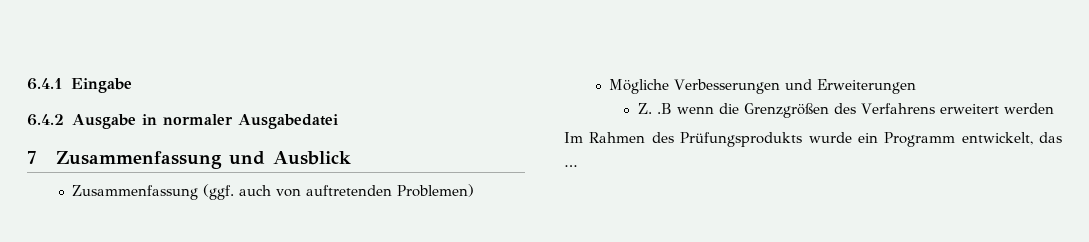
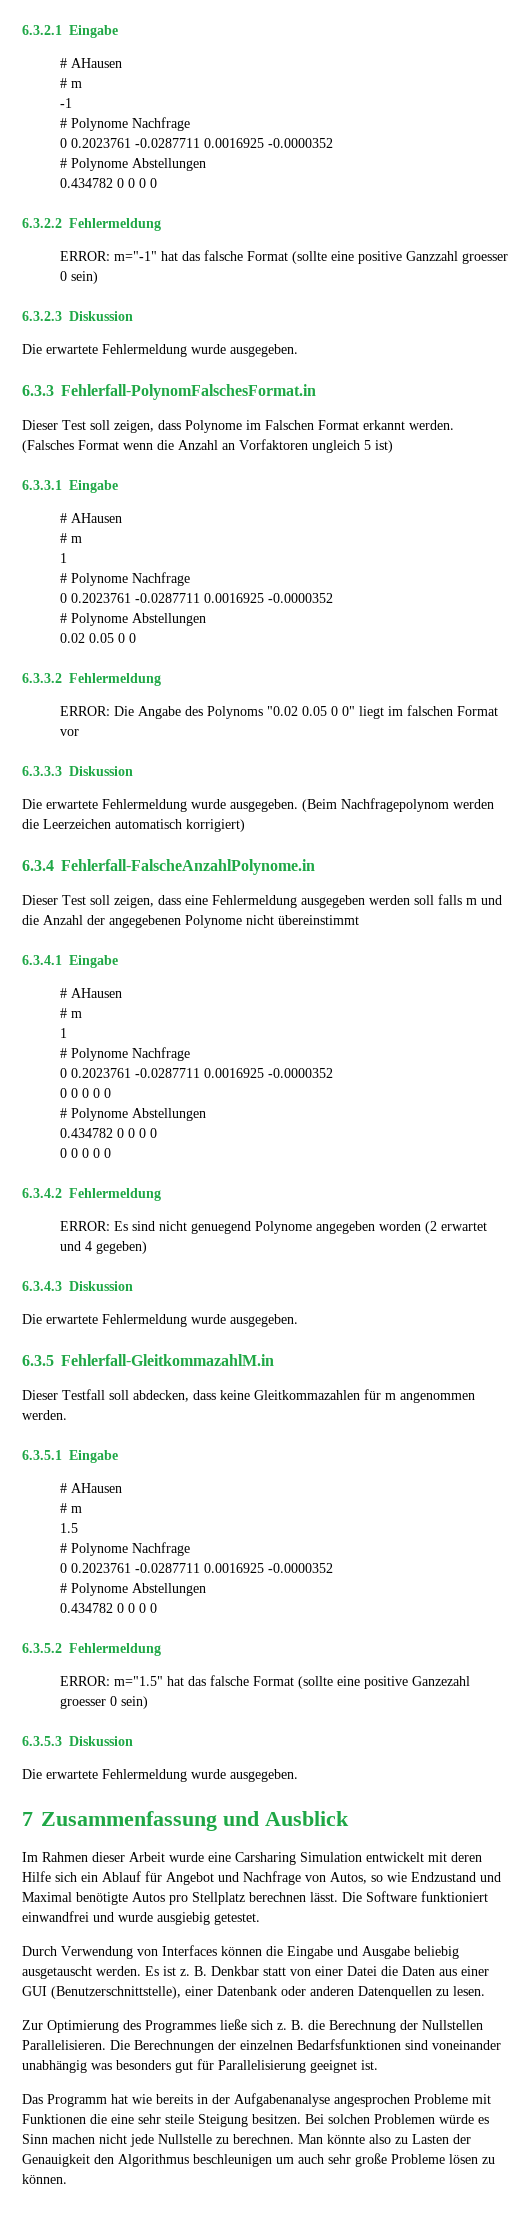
- 6.4.1 Eingabe
- 6.4.2 Ausgabe in normaler Ausgabedatei
+ 6.3.2.1 Eingabe
+ # AHausen
+ # m
+ -1
+ # Polynome Nachfrage
+ 0 0.2023761 -0.0287711 0.0016925 -0.0000352
+ # Polynome Abstellungen
+ 0.434782 0 0 0 0
+ 6.3.2.2 Fehlermeldung
+ ERROR: m="-1" hat das falsche Format (sollte eine positive Ganzzahl groesser 0 sein)
+ 6.3.2.3 Diskussion
+ Die erwartete Fehlermeldung wurde ausgegeben.
+ 6.3.3 Fehlerfall-PolynomFalschesFormat.in
+ Dieser Test soll zeigen, dass Polynome im Falschen Format erkannt werden. (Falsches Format wenn die Anzahl an Vorfaktoren ungleich 5 ist)
+ 6.3.3.1 Eingabe
+ # AHausen
+ # m
+ 1
+ # Polynome Nachfrage
+ 0 0.2023761 -0.0287711 0.0016925 -0.0000352
+ # Polynome Abstellungen
+ 0.02 0.05 0 0
+ 6.3.3.2 Fehlermeldung
+ ERROR: Die Angabe des Polynoms "0.02 0.05 0 0" liegt im falschen Format vor
+ 6.3.3.3 Diskussion
+ Die erwartete Fehlermeldung wurde ausgegeben. (Beim Nachfragepolynom werden die Leerzeichen automatisch korrigiert)
+ 6.3.4 Fehlerfall-FalscheAnzahlPolynome.in
+ Dieser Test soll zeigen, dass eine Fehlermeldung ausgegeben werden soll falls m und die Anzahl der angegebenen Polynome nicht übereinstimmt
+ 6.3.4.1 Eingabe
+ # AHausen
+ # m
+ 1
+ # Polynome Nachfrage
+ 0 0.2023761 -0.0287711 0.0016925 -0.0000352
+ 0 0 0 0 0
+ # Polynome Abstellungen
+ 0.434782 0 0 0 0
+ 0 0 0 0 0
+ 6.3.4.2 Fehlermeldung
+ ERROR: Es sind nicht genuegend Polynome angegeben worden (2 erwartet und 4 gegeben)
+ 6.3.4.3 Diskussion
+ Die erwartete Fehlermeldung wurde ausgegeben.
+ 6.3.5 Fehlerfall-GleitkommazahlM.in
+ Dieser Testfall soll abdecken, dass keine Gleitkommazahlen für m angenommen werden.
+ 6.3.5.1 Eingabe
+ # AHausen
+ # m
+ 1.5
+ # Polynome Nachfrage
+ 0 0.2023761 -0.0287711 0.0016925 -0.0000352
+ # Polynome Abstellungen
+ 0.434782 0 0 0 0
+ 6.3.5.2 Fehlermeldung
+ ERROR: m="1.5" hat das falsche Format (sollte eine positive Ganzezahl groesser 0 sein)
+ 6.3.5.3 Diskussion
+ Die erwartete Fehlermeldung wurde ausgegeben.
  7 Zusammenfassung und Ausblick
- Zusammenfassung (ggf. auch von auftretenden Problemen)
- Mögliche Verbesserungen und Erweiterungen
- Z. .B wenn die Grenzgrößen des Verfahrens erweitert werden
- Im Rahmen des Prüfungsprodukts wurde ein Programm entwickelt, das …
+ Im Rahmen dieser Arbeit wurde eine Carsharing Simulation entwickelt mit deren Hilfe sich ein Ablauf für Angebot und Nachfrage von Autos, so wie Endzustand und Maximal benötigte Autos pro Stellplatz berechnen lässt. Die Software funktioniert einwandfrei und wurde ausgiebig getestet.
+ Durch Verwendung von Interfaces können die Eingabe und Ausgabe beliebig ausgetauscht werden. Es ist z. B. Denkbar statt von einer Datei die Daten aus einer GUI (Benutzerschnittstelle), einer Datenbank oder anderen Datenquellen zu lesen.
+ Zur Optimierung des Programmes ließe sich z. B. die Berechnung der Nullstellen Parallelisieren. Die Berechnungen der einzelnen Bedarfsfunktionen sind voneinander unabhängig was besonders gut für Parallelisierung geeignet ist.
+ Das Programm hat wie bereits in der Aufgabenanalyse angesprochen Probleme mit Funktionen die eine sehr steile Steigung besitzen. Bei solchen Problemen würde es Sinn machen nicht jede Nullstelle zu berechnen. Man könnte also zu Lasten der Genauigkeit den Algorithmus beschleunigen um auch sehr große Probleme lösen zu können.

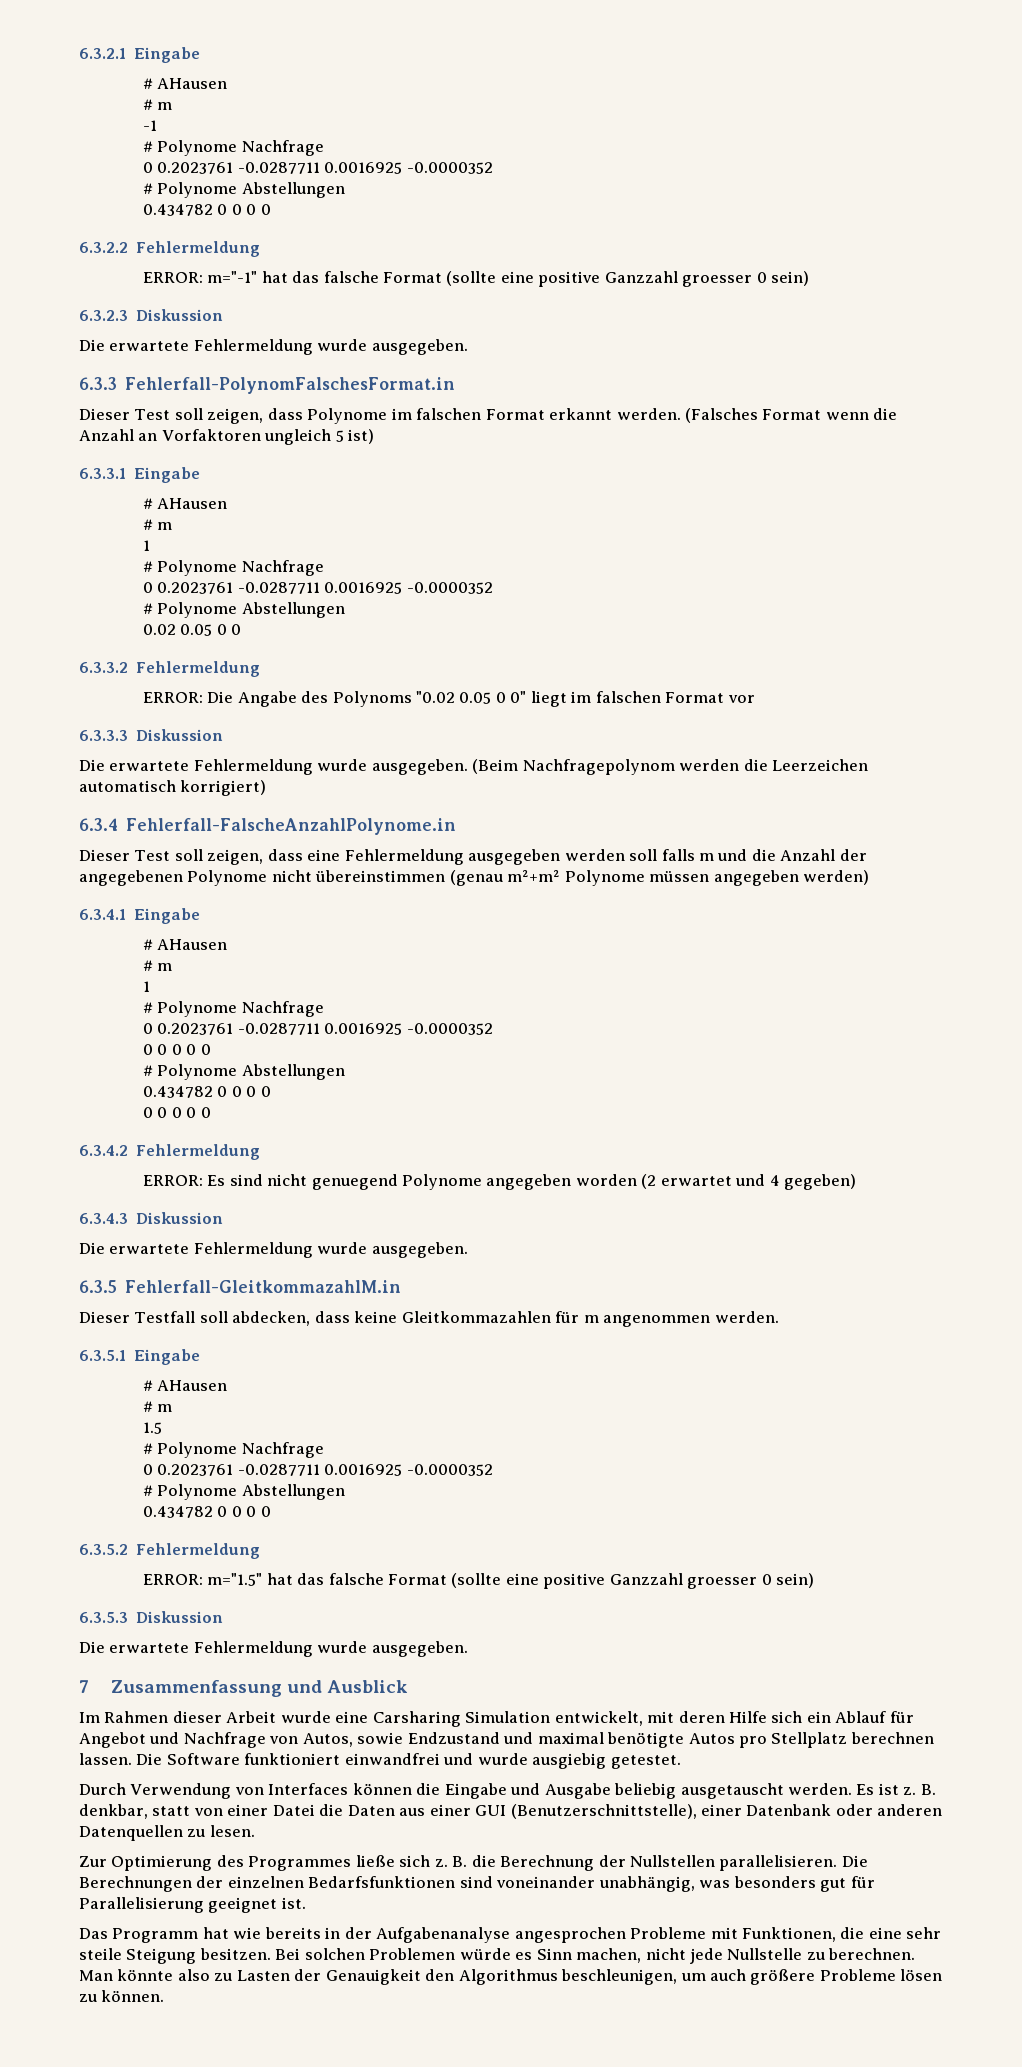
- Dieser Test soll zeigen, dass Polynome im Falschen Format erkannt werden.
+ Dieser Test soll zeigen, dass Polynome im falschen Format erkannt werden.
- Dieser Test soll zeigen, dass eine Fehlermeldung ausgegeben werden soll falls m und die Anzahl der angegebenen Polynome nicht übereinstimmt
+ Dieser Test soll zeigen, dass eine Fehlermeldung ausgegeben werden soll falls m und die Anzahl der angegebenen Polynome nicht übereinstimmen (genau m²+m² Polynome müssen angegeben werden)
- ERROR: m="1.5" hat das falsche Format (sollte eine positive Ganzezahl groesser 0 sein)
+ ERROR: m="1.5" hat das falsche Format (sollte eine positive Ganzzahl groesser 0 sein)
- Im Rahmen dieser Arbeit wurde eine Carsharing Simulation entwickelt mit deren Hilfe sich ein Ablauf für Angebot und Nachfrage von Autos, so wie Endzustand und Maximal benötigte Autos pro Stellplatz berechnen lässt.
+ Im Rahmen dieser Arbeit wurde eine Carsharing Simulation entwickelt, mit deren Hilfe sich ein Ablauf für Angebot und Nachfrage von Autos, sowie Endzustand und maximal benötigte Autos pro Stellplatz berechnen lassen.
- B. Denkbar statt von einer Datei die Daten aus einer GUI (Benutzerschnittstelle), einer Datenbank oder anderen Datenquellen zu lesen.
+ B. denkbar, statt von einer Datei die Daten aus einer GUI (Benutzerschnittstelle), einer Datenbank oder anderen Datenquellen zu lesen.
- B. die Berechnung der Nullstellen Parallelisieren.
+ B. die Berechnung der Nullstellen parallelisieren.
- Die Berechnungen der einzelnen Bedarfsfunktionen sind voneinander unabhängig was besonders gut für Parallelisierung geeignet ist.
+ Die Berechnungen der einzelnen Bedarfsfunktionen sind voneinander unabhängig, was besonders gut für Parallelisierung geeignet ist.
- Das Programm hat wie bereits in der Aufgabenanalyse angesprochen Probleme mit Funktionen die eine sehr steile Steigung besitzen.
+ Das Programm hat wie bereits in der Aufgabenanalyse angesprochen Probleme mit Funktionen, die eine sehr steile Steigung besitzen.
- Bei solchen Problemen würde es Sinn machen nicht jede Nullstelle zu berechnen.
+ Bei solchen Problemen würde es Sinn machen, nicht jede Nullstelle zu berechnen.
- Man könnte also zu Lasten der Genauigkeit den Algorithmus beschleunigen um auch sehr große Probleme lösen zu können.
+ Man könnte also zu Lasten der Genauigkeit den Algorithmus beschleunigen, um auch größere Probleme lösen zu können.

